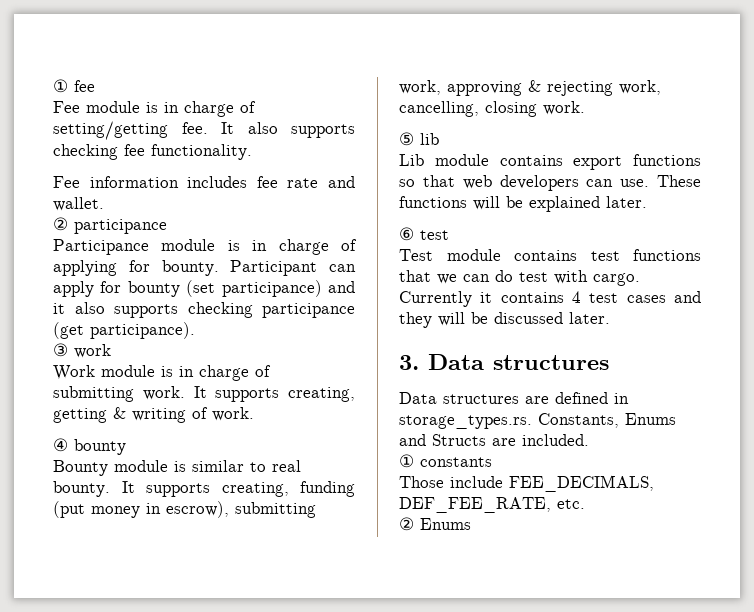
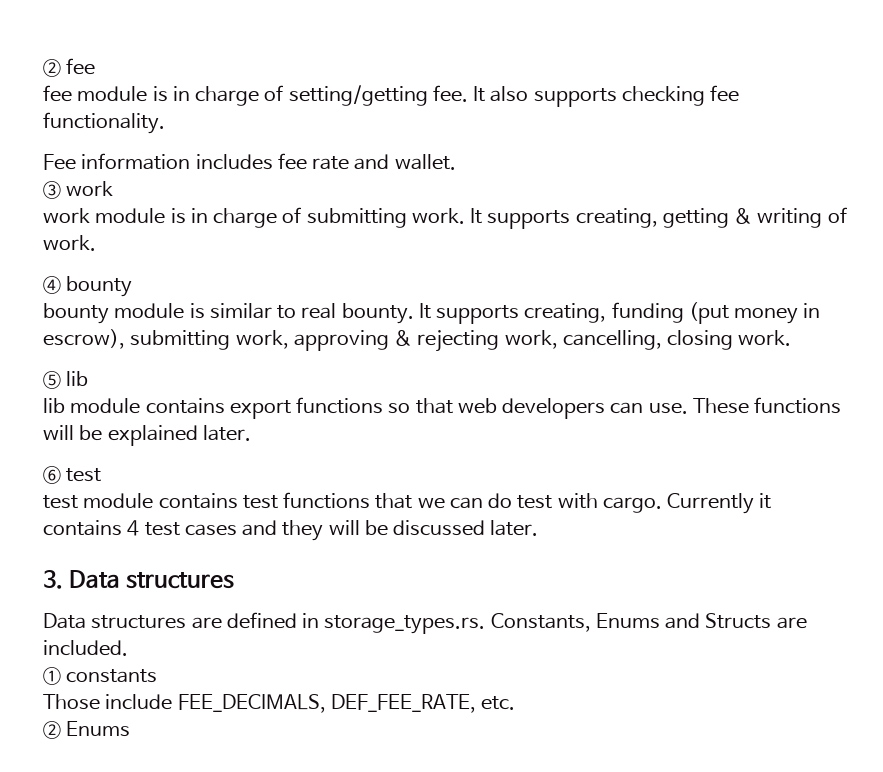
- ① fee
+ ② fee
- Fee module is in charge of setting/getting fee.
+ fee module is in charge of setting/getting fee.
- ② participance
- Participance module is in charge of applying for bounty. Participant can apply for bounty (set participance) and it also supports checking participance (get participance).
- Work module is in charge of submitting work.
+ work module is in charge of submitting work.
- Bounty module is similar to real bounty.
+ bounty module is similar to real bounty.
- Lib module contains export functions so that web developers can use.
+ lib module contains export functions so that web developers can use.
- Test module contains test functions that we can do test with cargo.
+ test module contains test functions that we can do test with cargo.

